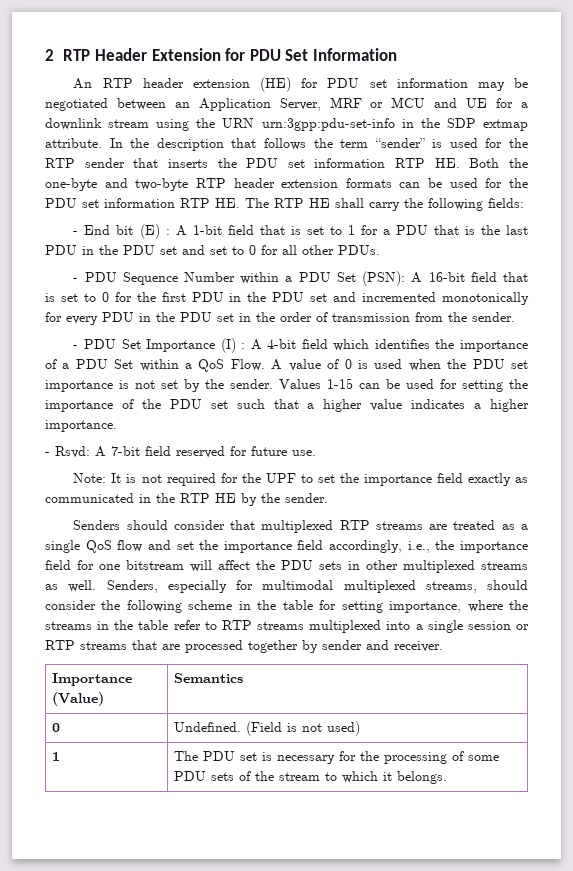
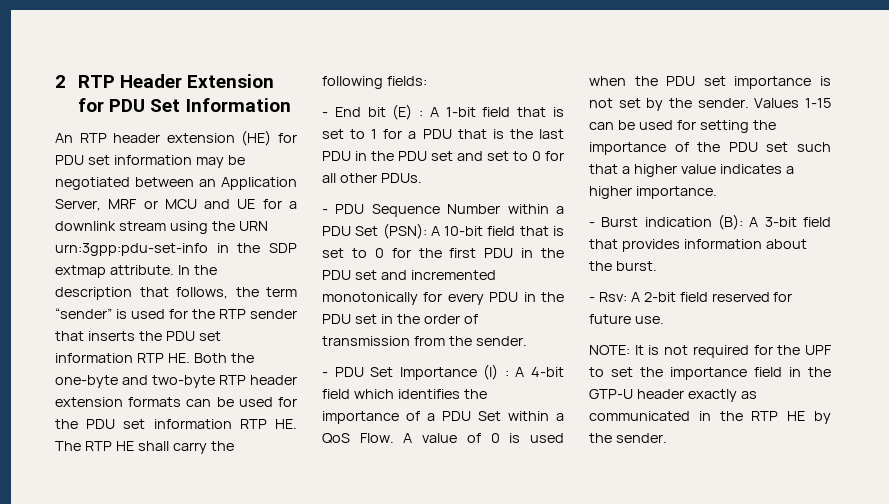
- In the description that follows the term “sender” is used for the RTP sender that inserts the PDU set information RTP HE. Both the one-byte and two-byte RTP header extension formats can be used for the PDU set information RTP HE. The RTP HE shall carry the following fields:
+ In the description that follows, the term “sender” is used for the RTP sender that inserts the PDU set information RTP HE. Both the one-byte and two-byte RTP header extension formats can be used for the PDU set information RTP HE. The RTP HE shall carry the following fields:
- - PDU Sequence Number within a PDU Set (PSN): A 16-bit field that is set to 0 for the first PDU in the PDU set and incremented monotonically for every PDU in the PDU set in the order of transmission from the sender.
+ - PDU Sequence Number within a PDU Set (PSN): A 10-bit field that is set to 0 for the first PDU in the PDU set and incremented monotonically for every PDU in the PDU set in the order of transmission from the sender.
- - Rsvd: A 7-bit field reserved for future use.
+ - Burst indication (B): A 3-bit field that provides information about the burst.
+ - Rsv: A 2-bit field reserved for future use.
- Note: It is not required for the UPF to set the importance field exactly as communicated in the RTP HE by the sender.
+ NOTE: It is not required for the UPF to set the importance field in the GTP-U header exactly as communicated in the RTP HE by the sender.
- Senders should consider that multiplexed RTP streams are treated as a single QoS flow and set the importance field accordingly, i.e., the importance field for one bitstream will affect the PDU sets in other multiplexed streams as well. Senders, especially for multimodal multiplexed streams, should consider the following scheme in the table for setting importance, where the streams in the table refer to RTP streams multiplexed into a single session or RTP streams that are processed together by sender and receiver.
- Importance (Value) | Semantics
- 0 | Undefined. (Field is not used)
- 1 | The PDU set is necessary for the processing of some PDU sets of the stream to which it belongs.

